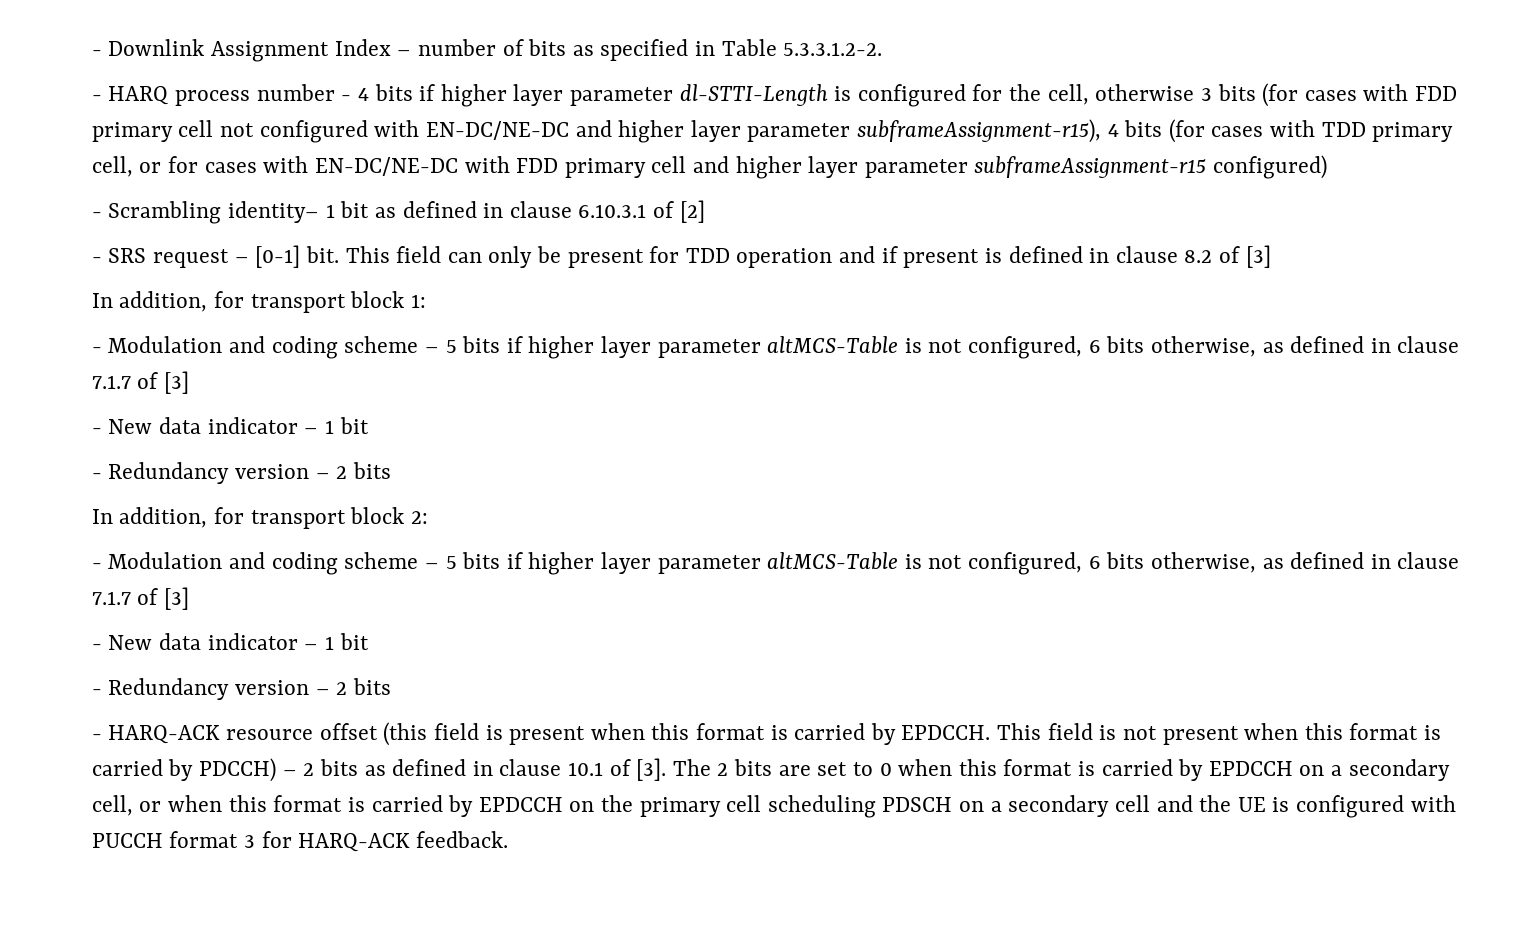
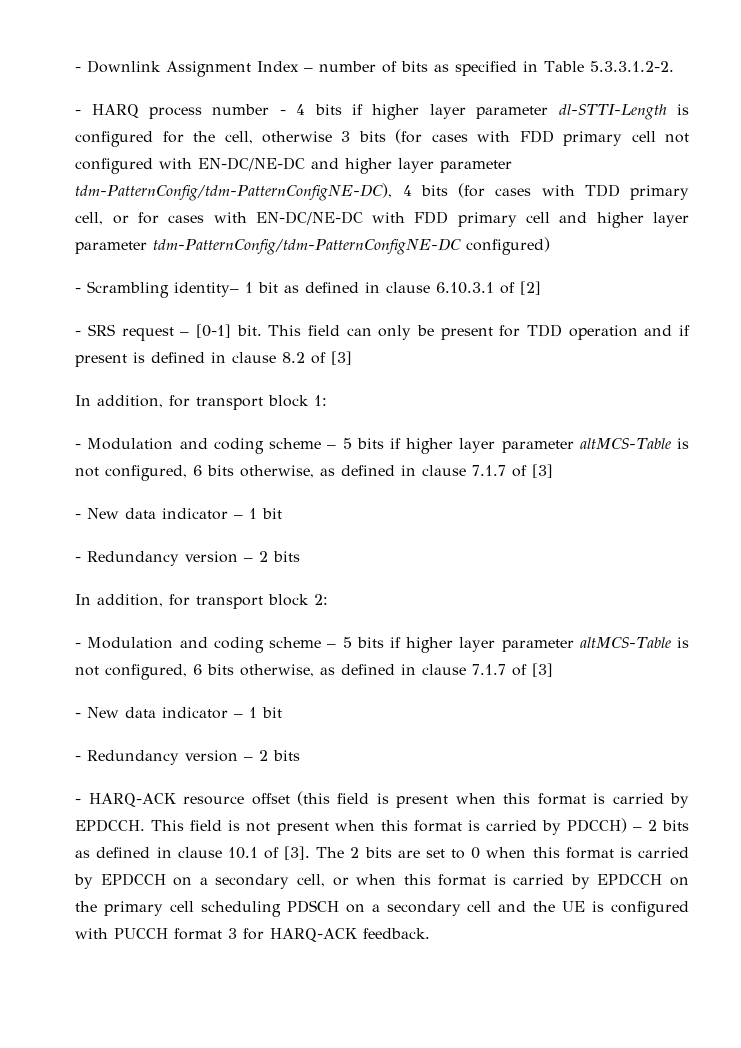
- - HARQ process number - 4 bits if higher layer parameter dl-STTI-Length is configured for the cell, otherwise 3 bits (for cases with FDD primary cell not configured with EN-DC/NE-DC and higher layer parameter subframeAssignment-r15), 4 bits (for cases with TDD primary cell, or for cases with EN-DC/NE-DC with FDD primary cell and higher layer parameter subframeAssignment-r15 configured)
+ - HARQ process number - 4 bits if higher layer parameter dl-STTI-Length is configured for the cell, otherwise 3 bits (for cases with FDD primary cell not configured with EN-DC/NE-DC and higher layer parameter tdm-PatternConfig/tdm-PatternConfigNE-DC), 4 bits (for cases with TDD primary cell, or for cases with EN-DC/NE-DC with FDD primary cell and higher layer parameter tdm-PatternConfig/tdm-PatternConfigNE-DC configured)

